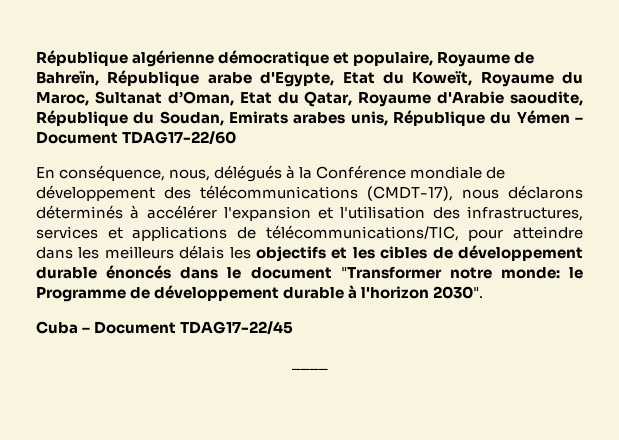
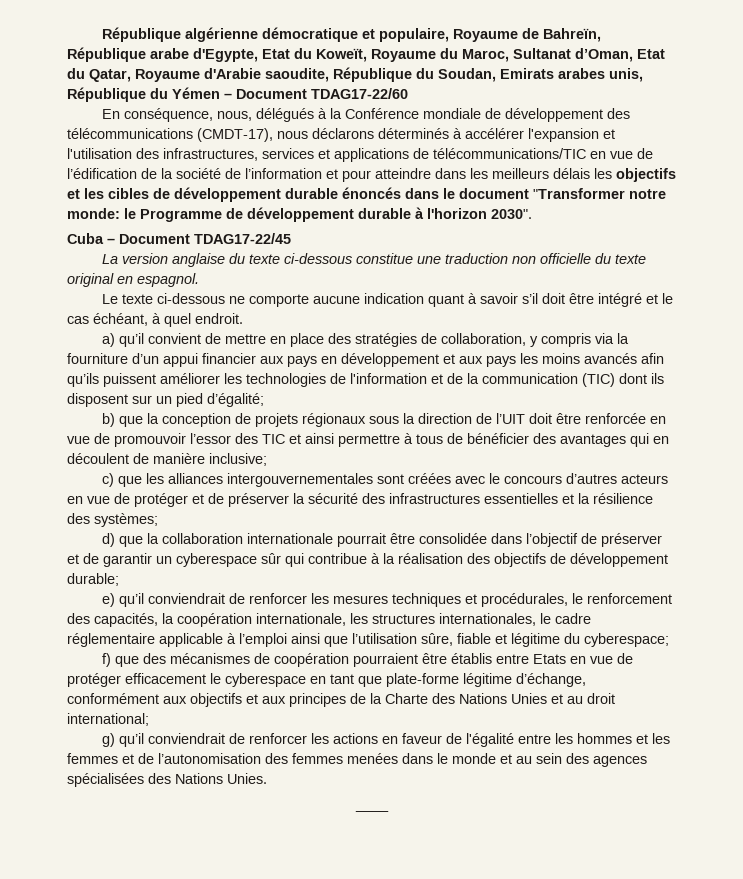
- En conséquence, nous, délégués à la Conférence mondiale de développement des télécommunications (CMDT-17), nous déclarons déterminés à accélérer l'expansion et l'utilisation des infrastructures, services et applications de télécommunications/TIC, pour atteindre dans les meilleurs délais les objectifs et les cibles de développement durable énoncés dans le document "Transformer notre monde: le Programme de développement durable à l'horizon 2030".
+ En conséquence, nous, délégués à la Conférence mondiale de développement des télécommunications (CMDT-17), nous déclarons déterminés à accélérer l'expansion et l'utilisation des infrastructures, services et applications de télécommunications/TIC en vue de l’édification de la société de l’information et pour atteindre dans les meilleurs délais les objectifs et les cibles de développement durable énoncés dans le document "Transformer notre monde: le Programme de développement durable à l'horizon 2030".
+ La version anglaise du texte ci-dessous constitue une traduction non officielle du texte original en espagnol.
+ Le texte ci-dessous ne comporte aucune indication quant à savoir s’il doit être intégré et le cas échéant, à quel endroit.
+ a) qu’il convient de mettre en place des stratégies de collaboration, y compris via la fourniture d’un appui financier aux pays en développement et aux pays les moins avancés afin qu’ils puissent améliorer les technologies de l'information et de la communication (TIC) dont ils disposent sur un pied d’égalité;
+ b) que la conception de projets régionaux sous la direction de l’UIT doit être renforcée en vue de promouvoir l’essor des TIC et ainsi permettre à tous de bénéficier des avantages qui en découlent de manière inclusive;
+ c) que les alliances intergouvernementales sont créées avec le concours d’autres acteurs en vue de protéger et de préserver la sécurité des infrastructures essentielles et la résilience des systèmes;
+ d) que la collaboration internationale pourrait être consolidée dans l’objectif de préserver et de garantir un cyberespace sûr qui contribue à la réalisation des objectifs de développement durable;
+ e) qu’il conviendrait de renforcer les mesures techniques et procédurales, le renforcement des capacités, la coopération internationale, les structures internationales, le cadre réglementaire applicable à l’emploi ainsi que l’utilisation sûre, fiable et légitime du cyberespace;
+ f) que des mécanismes de coopération pourraient être établis entre Etats en vue de protéger efficacement le cyberespace en tant que plate-forme légitime d’échange, conformément aux objectifs et aux principes de la Charte des Nations Unies et au droit international;
+ g) qu’il conviendrait de renforcer les actions en faveur de l'égalité entre les hommes et les femmes et de l’autonomisation des femmes menées dans le monde et au sein des agences spécialisées des Nations Unies.

